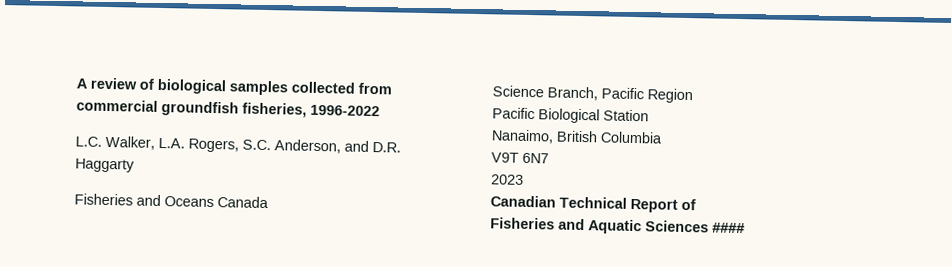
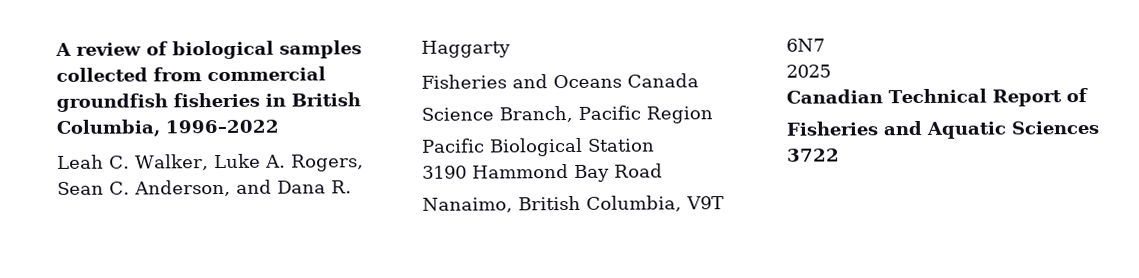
- A review of biological samples collected from commercial groundfish fisheries, 1996-2022
- L.C. Walker, L.A. Rogers, S.C. Anderson, and D.R. Haggarty
+ A review of biological samples collected from commercial groundfish fisheries in British Columbia, 1996–2022
+ Leah C. Walker, Luke A. Rogers, Sean C. Anderson, and Dana R. Haggarty
+ 3190 Hammond Bay Road
- Nanaimo, British Columbia
- V9T 6N7
+ Nanaimo, British Columbia, V9T 6N7
- 2023
+ 2025
- Fisheries and Aquatic Sciences ####
+ Fisheries and Aquatic Sciences 3722

